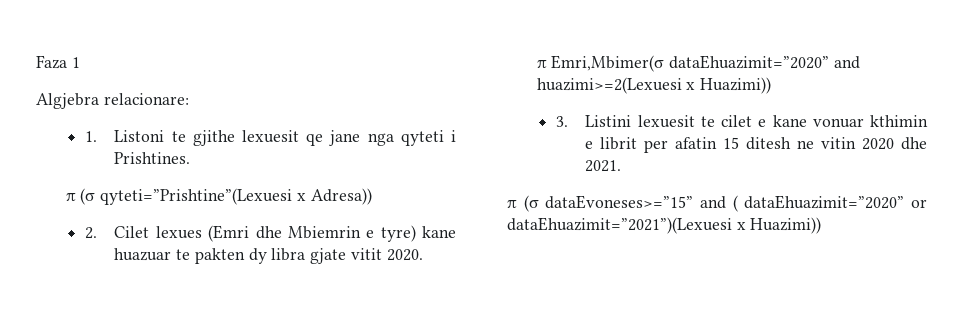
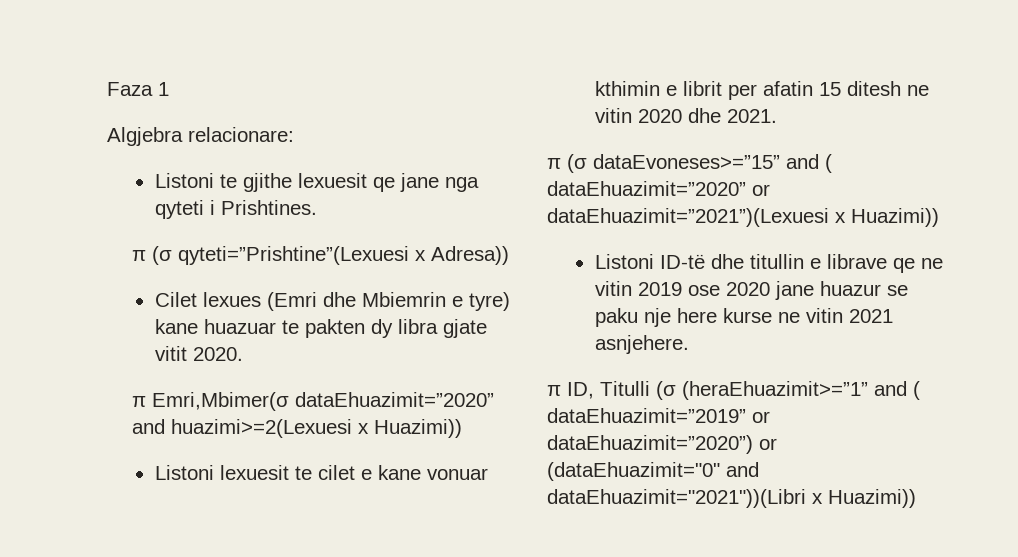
- 1. Listoni te gjithe lexuesit qe jane nga qyteti i Prishtines.
+ Listoni te gjithe lexuesit qe jane nga qyteti i Prishtines.
- 2. Cilet lexues (Emri dhe Mbiemrin e tyre) kane huazuar te pakten dy libra gjate vitit 2020.
+ Cilet lexues (Emri dhe Mbiemrin e tyre) kane huazuar te pakten dy libra gjate vitit 2020.
- 3. Listini lexuesit te cilet e kane vonuar kthimin e librit per afatin 15 ditesh ne vitin 2020 dhe 2021.
+ Listoni lexuesit te cilet e kane vonuar kthimin e librit per afatin 15 ditesh ne vitin 2020 dhe 2021.
+ Listoni ID-të dhe titullin e librave qe ne vitin 2019 ose 2020 jane huazur se paku nje here kurse ne vitin 2021 asnjehere.
+ π ID, Titulli (σ (heraEhuazimit>=”1” and ( dataEhuazimit=”2019” or dataEhuazimit=”2020”) or (dataEhuazimit="0" and dataEhuazimit="2021"))(Libri x Huazimi))

